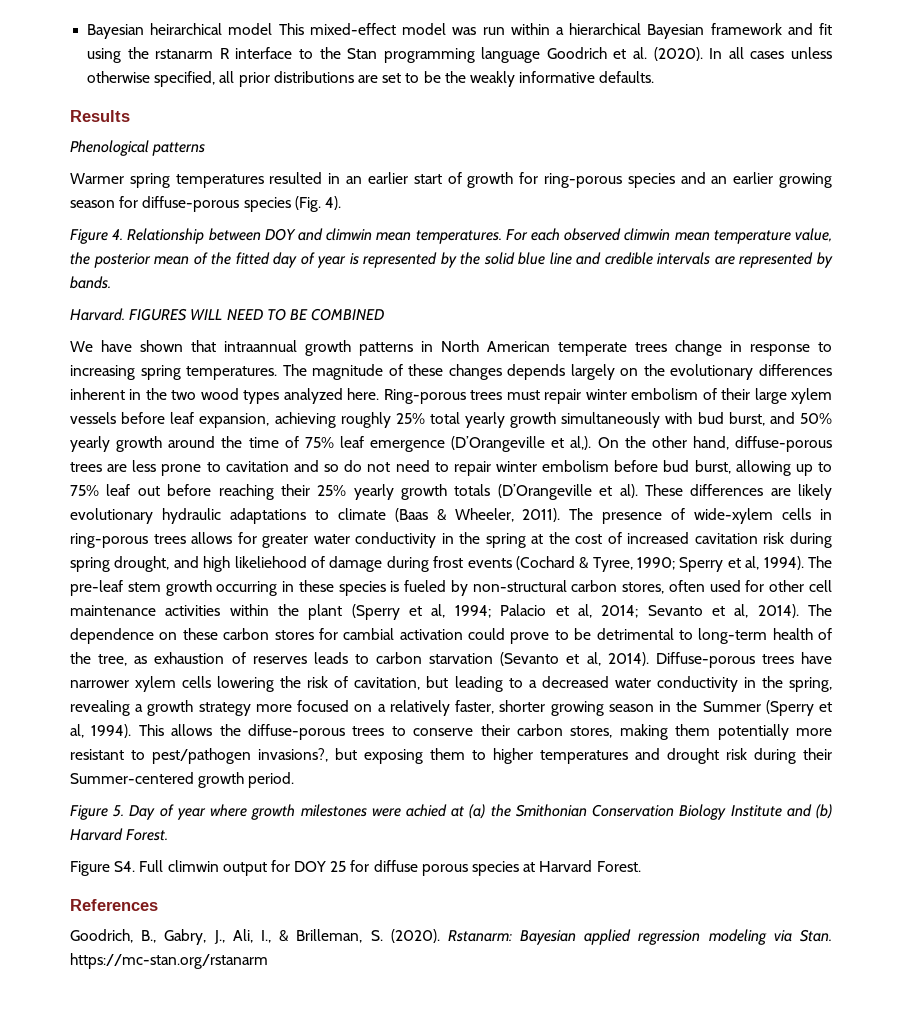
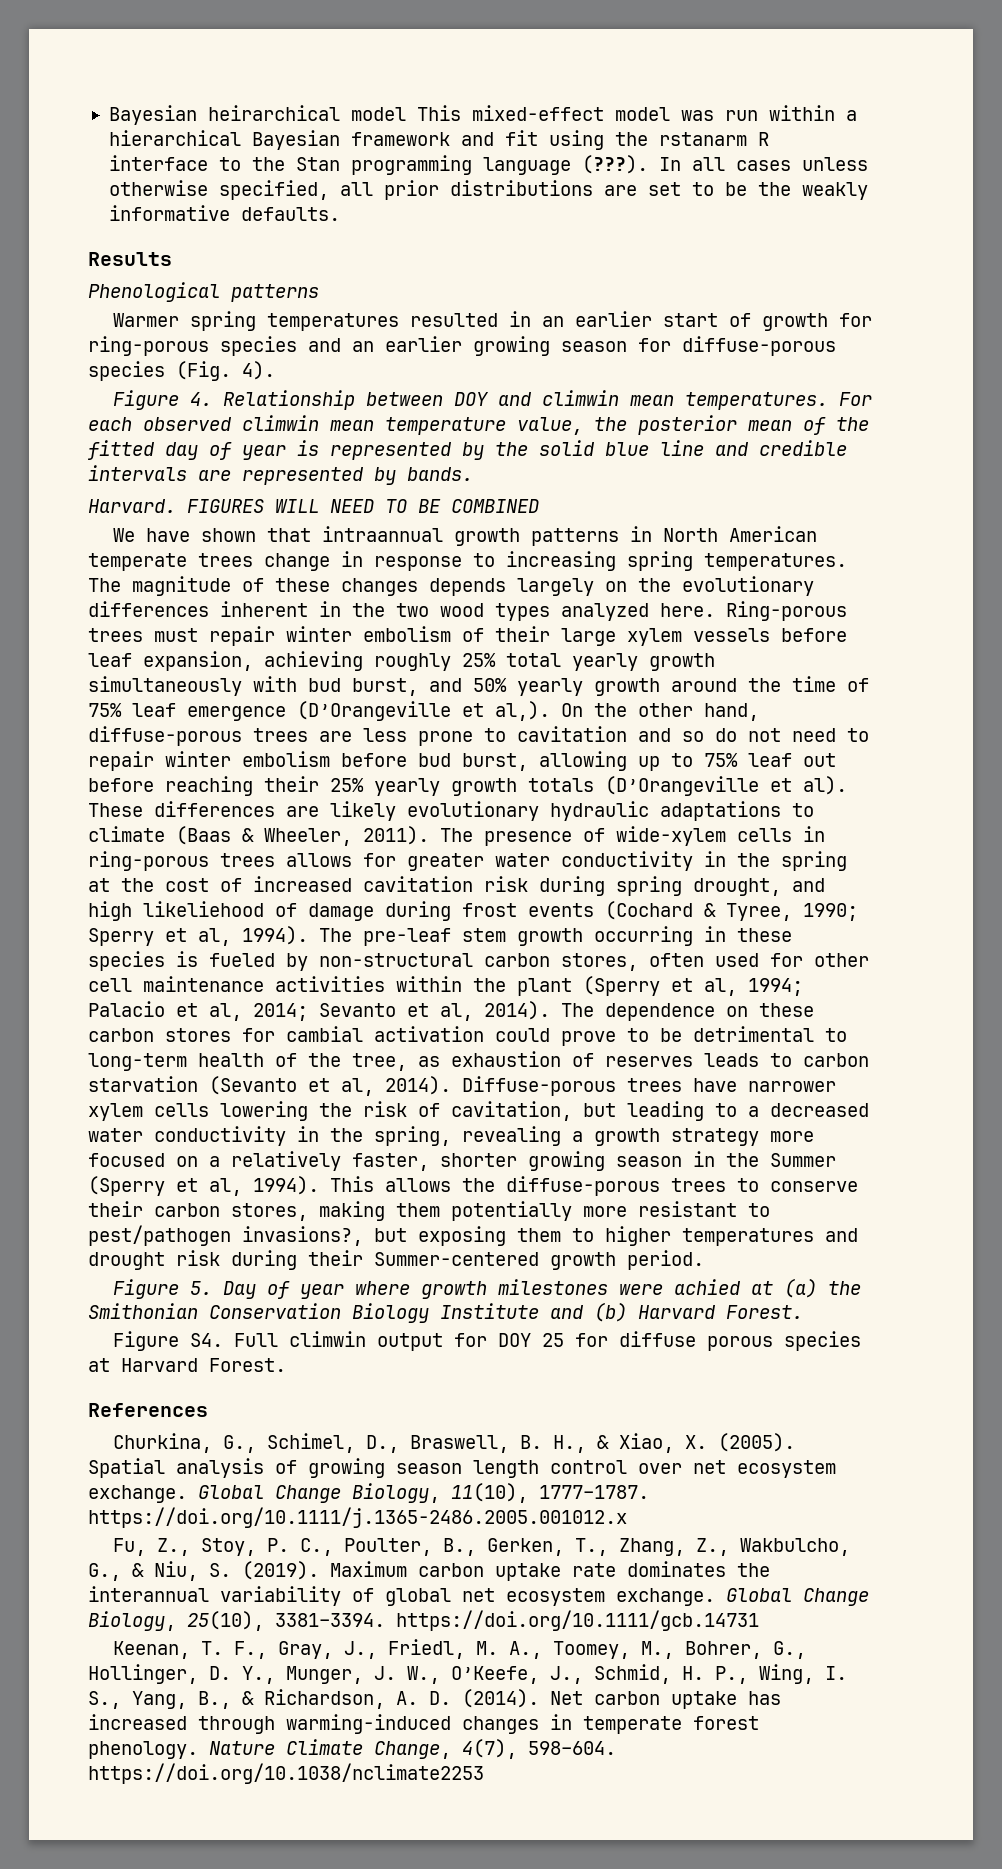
- Bayesian heirarchical model This mixed-effect model was run within a hierarchical Bayesian framework and fit using the rstanarm R interface to the Stan programming language Goodrich et al. (2020).
+ Bayesian heirarchical model This mixed-effect model was run within a hierarchical Bayesian framework and fit using the rstanarm R interface to the Stan programming language (???).
- Goodrich, B., Gabry, J., Ali, I., & Brilleman, S. (2020). Rstanarm: Bayesian applied regression modeling via Stan. https://mc-stan.org/rstanarm
+ Churkina, G., Schimel, D., Braswell, B. H., & Xiao, X. (2005). Spatial analysis of growing season length control over net ecosystem exchange. Global Change Biology, 11(10), 1777–1787. https://doi.org/10.1111/j.1365-2486.2005.001012.x
+ Fu, Z., Stoy, P. C., Poulter, B., Gerken, T., Zhang, Z., Wakbulcho, G., & Niu, S. (2019). Maximum carbon uptake rate dominates the interannual variability of global net ecosystem exchange. Global Change Biology, 25(10), 3381–3394. https://doi.org/10.1111/gcb.14731
+ Keenan, T. F., Gray, J., Friedl, M. A., Toomey, M., Bohrer, G., Hollinger, D. Y., Munger, J. W., O’Keefe, J., Schmid, H. P., Wing, I. S., Yang, B., & Richardson, A. D. (2014). Net carbon uptake has increased through warming-induced changes in temperate forest phenology. Nature Climate Change, 4(7), 598–604. https://doi.org/10.1038/nclimate2253

